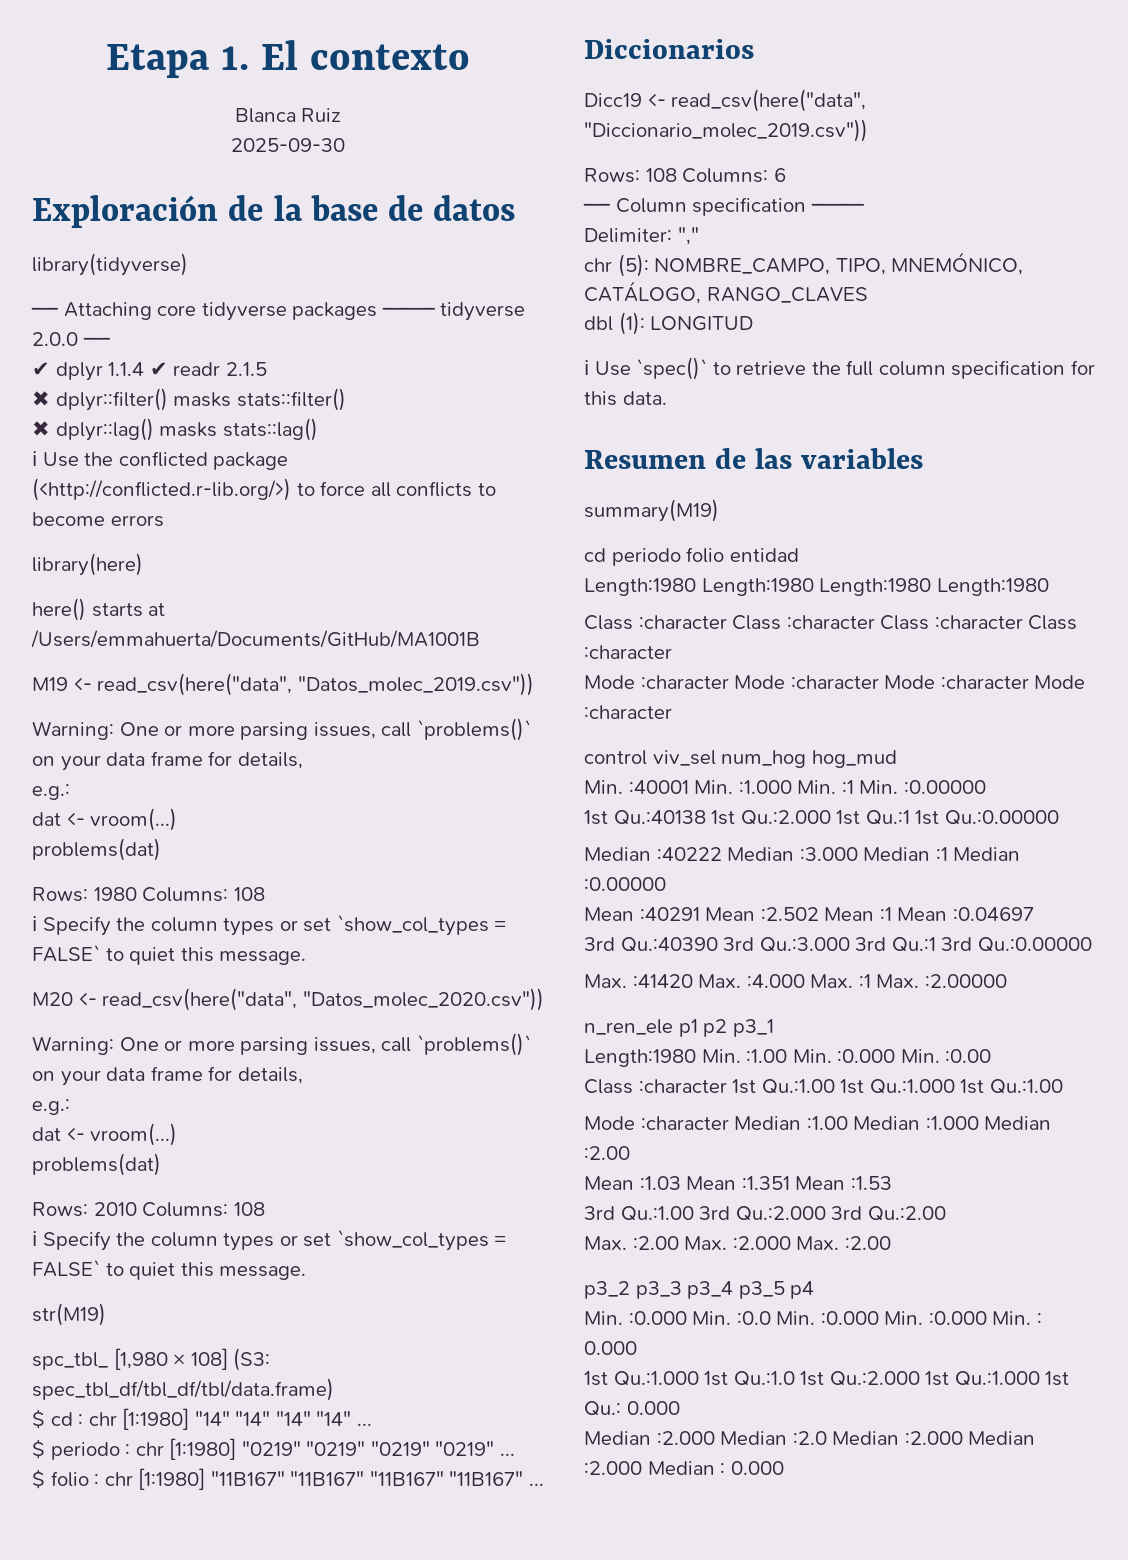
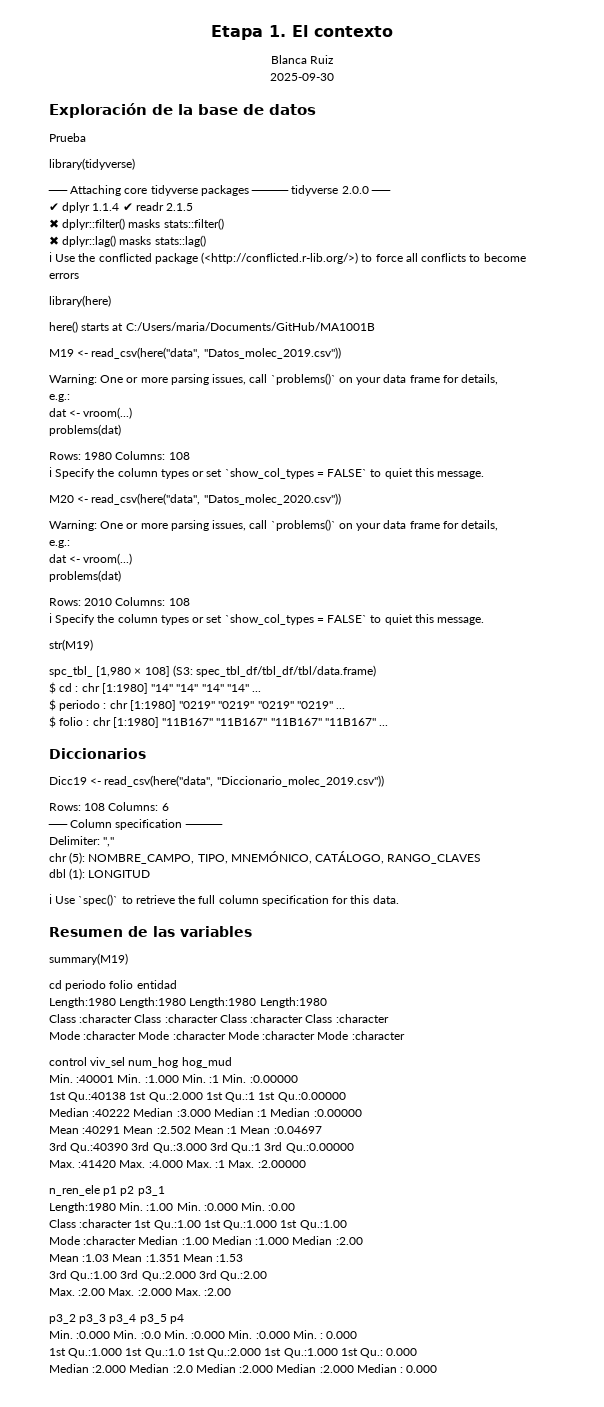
+ Prueba
- here() starts at /Users/emmahuerta/Documents/GitHub/MA1001B
+ here() starts at C:/Users/maria/Documents/GitHub/MA1001B

